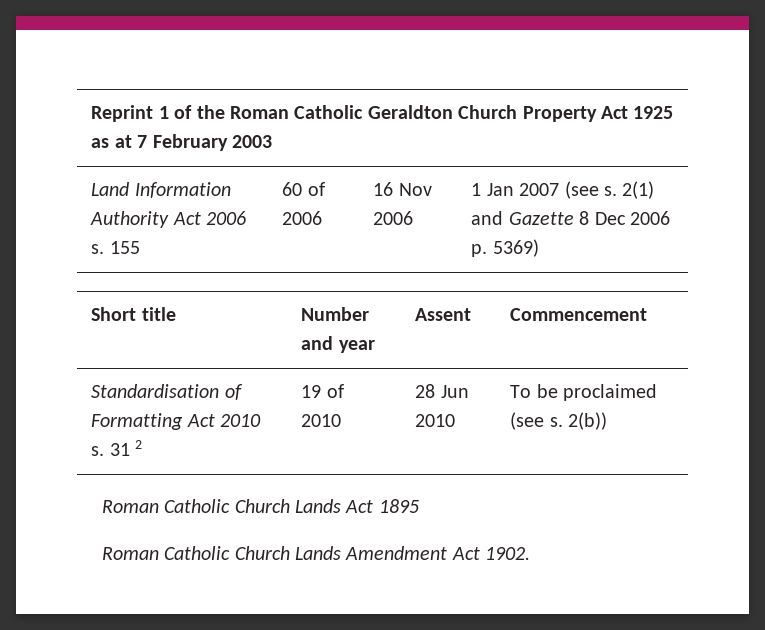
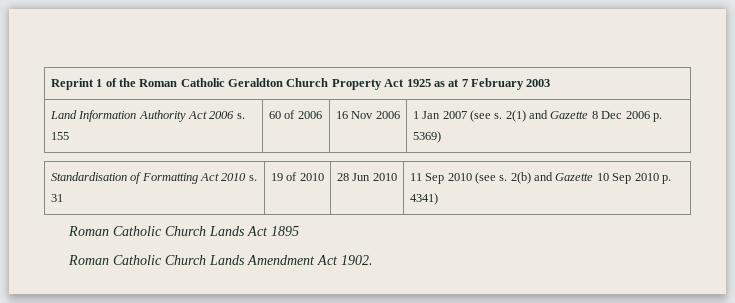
- Short title | Number and year | Assent | Commencement
- Standardisation of Formatting Act 2010 s. 31 2 | 19 of 2010 | 28 Jun 2010 | To be proclaimed (see s. 2(b))
+ Standardisation of Formatting Act 2010 s. 31 | 19 of 2010 | 28 Jun 2010 | 11 Sep 2010 (see s. 2(b) and Gazette 10 Sep 2010 p. 4341)

